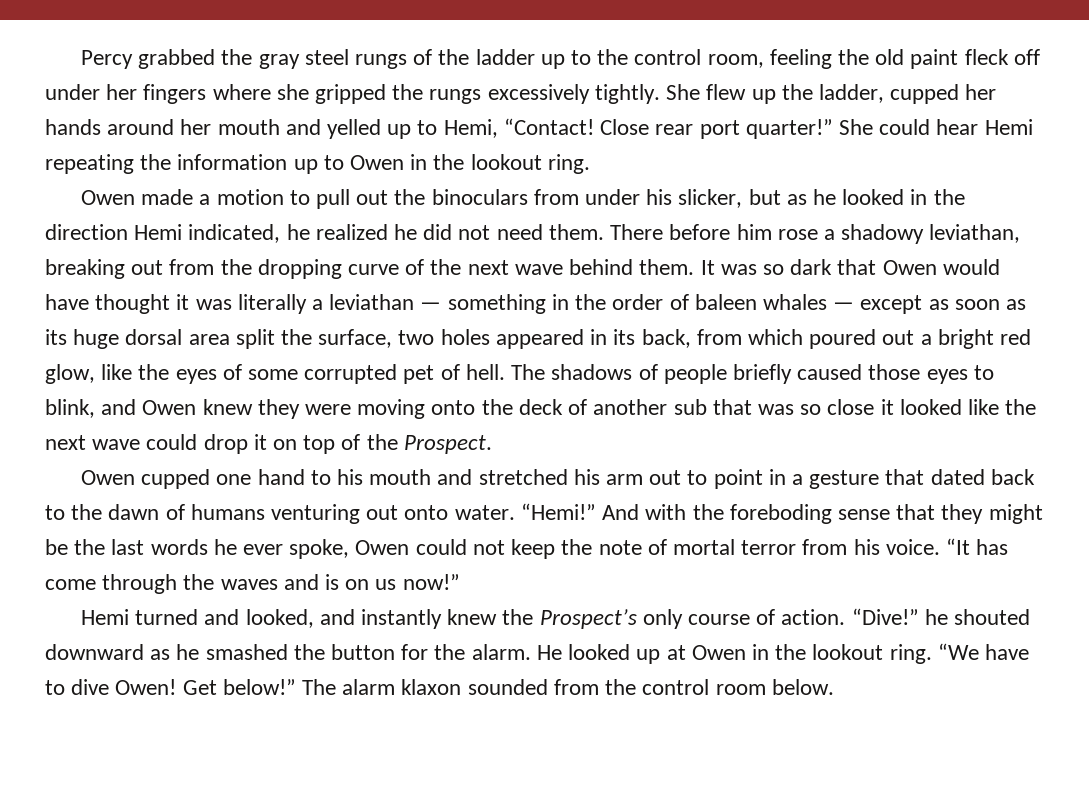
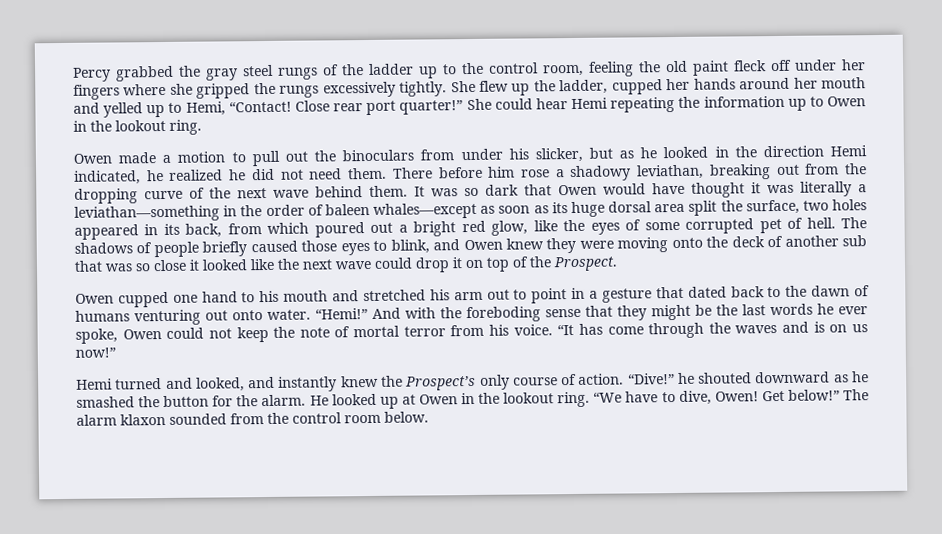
- It was so dark that Owen would have thought it was literally a leviathan — something in the order of baleen whales — except as soon as its huge dorsal area split the surface, two holes appeared in its back, from which poured out a bright red glow, like the eyes of some corrupted pet of hell.
+ It was so dark that Owen would have thought it was literally a leviathan—something in the order of baleen whales—except as soon as its huge dorsal area split the surface, two holes appeared in its back, from which poured out a bright red glow, like the eyes of some corrupted pet of hell.
- “We have to dive Owen!
+ “We have to dive, Owen!

